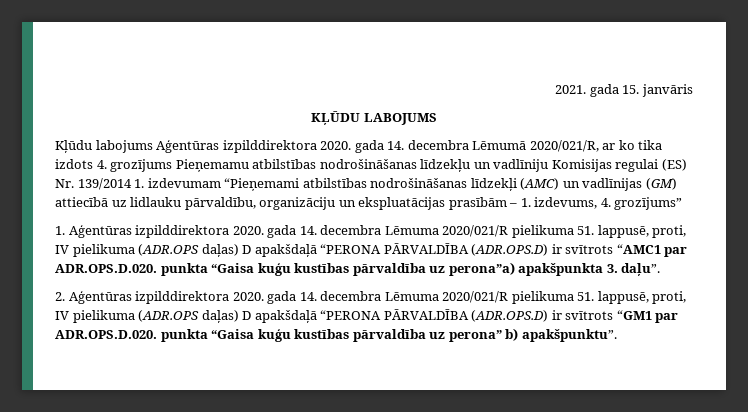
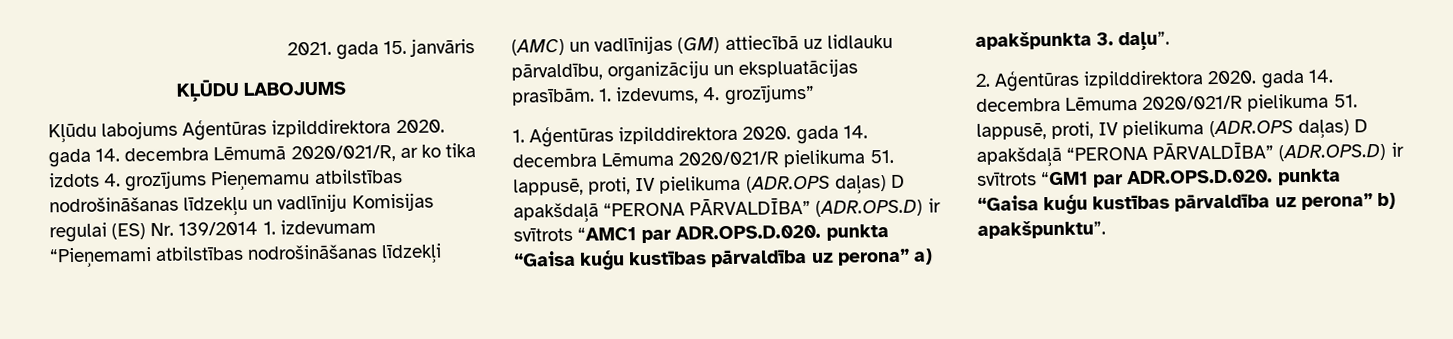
- Kļūdu labojums Aģentūras izpilddirektora 2020. gada 14. decembra Lēmumā 2020/021/R, ar ko tika izdots 4. grozījums Pieņemamu atbilstības nodrošināšanas līdzekļu un vadlīniju Komisijas regulai (ES) Nr. 139/2014 1. izdevumam “Pieņemami atbilstības nodrošināšanas līdzekļi (AMC) un vadlīnijas (GM) attiecībā uz lidlauku pārvaldību, organizāciju un ekspluatācijas prasībām – 1. izdevums, 4. grozījums”
+ Kļūdu labojums Aģentūras izpilddirektora 2020. gada 14. decembra Lēmumā 2020/021/R, ar ko tika izdots 4. grozījums Pieņemamu atbilstības nodrošināšanas līdzekļu un vadlīniju Komisijas regulai (ES) Nr. 139/2014 1. izdevumam “Pieņemami atbilstības nodrošināšanas līdzekļi (AMC) un vadlīnijas (GM) attiecībā uz lidlauku pārvaldību, organizāciju un ekspluatācijas prasībām. 1. izdevums, 4. grozījums”
- 1. Aģentūras izpilddirektora 2020. gada 14. decembra Lēmuma 2020/021/R pielikuma 51. lappusē, proti, IV pielikuma (ADR.OPS daļas) D apakšdaļā “PERONA PĀRVALDĪBA (ADR.OPS.D) ir svītrots “AMC1 par ADR.OPS.D.020. punkta “Gaisa kuģu kustības pārvaldība uz perona”a) apakšpunkta 3. daļu”.
+ 1. Aģentūras izpilddirektora 2020. gada 14. decembra Lēmuma 2020/021/R pielikuma 51. lappusē, proti, IV pielikuma (ADR.OPS daļas) D apakšdaļā “PERONA PĀRVALDĪBA” (ADR.OPS.D) ir svītrots “AMC1 par ADR.OPS.D.020. punkta “Gaisa kuģu kustības pārvaldība uz perona” a) apakšpunkta 3. daļu”.
- 2. Aģentūras izpilddirektora 2020. gada 14. decembra Lēmuma 2020/021/R pielikuma 51. lappusē, proti, IV pielikuma (ADR.OPS daļas) D apakšdaļā “PERONA PĀRVALDĪBA (ADR.OPS.D) ir svītrots “GM1 par ADR.OPS.D.020. punkta “Gaisa kuģu kustības pārvaldība uz perona” b) apakšpunktu”.
+ 2. Aģentūras izpilddirektora 2020. gada 14. decembra Lēmuma 2020/021/R pielikuma 51. lappusē, proti, IV pielikuma (ADR.OPS daļas) D apakšdaļā “PERONA PĀRVALDĪBA” (ADR.OPS.D) ir svītrots “GM1 par ADR.OPS.D.020. punkta “Gaisa kuģu kustības pārvaldība uz perona” b) apakšpunktu”.

